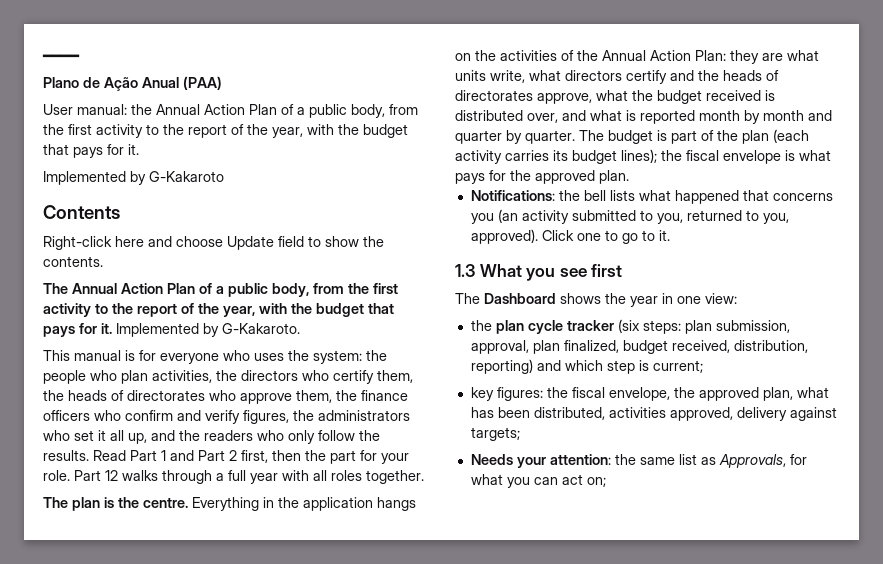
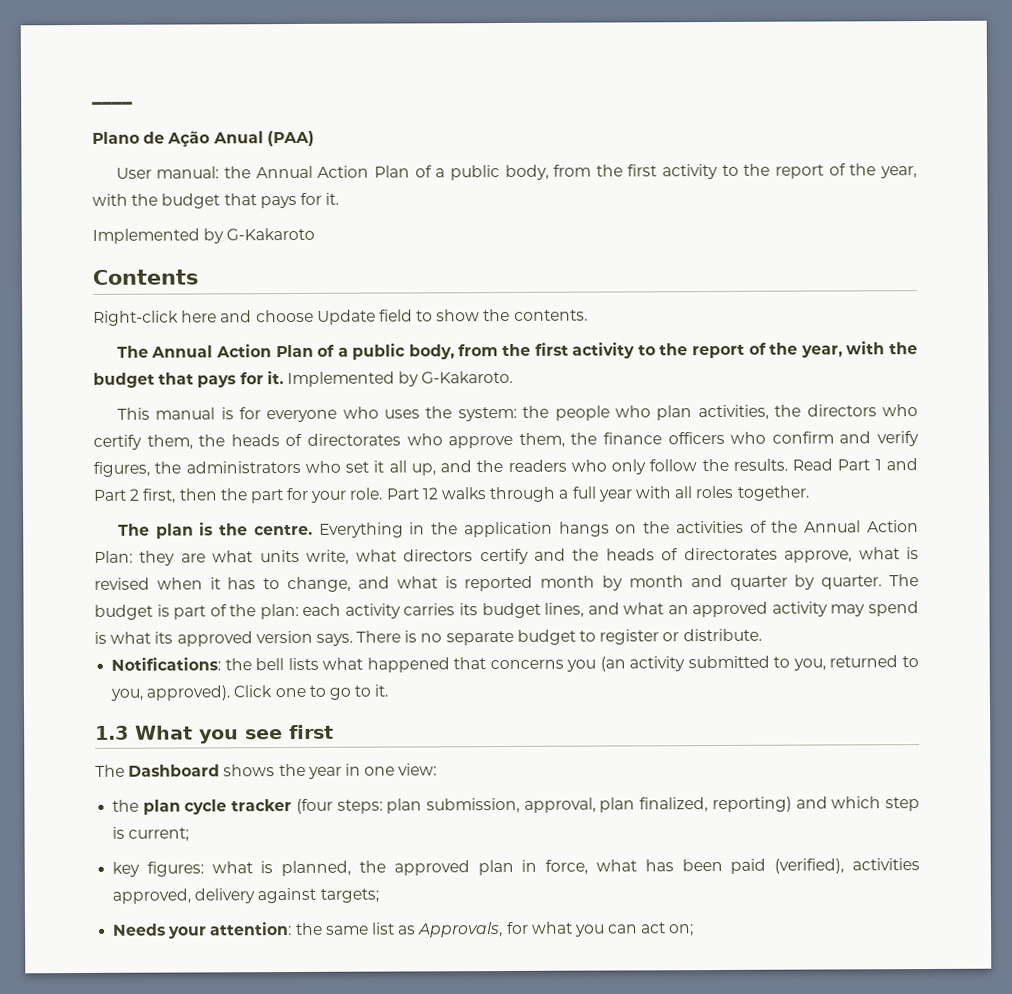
- Everything in the application hangs on the activities of the Annual Action Plan: they are what units write, what directors certify and the heads of directorates approve, what the budget received is distributed over, and what is reported month by month and quarter by quarter.
+ Everything in the application hangs on the activities of the Annual Action Plan: they are what units write, what directors certify and the heads of directorates approve, what is revised when it has to change, and what is reported month by month and quarter by quarter.
- The budget is part of the plan (each activity carries its budget lines); the fiscal envelope is what pays for the approved plan.
+ The budget is part of the plan: each activity carries its budget lines, and what an approved activity may spend is what its approved version says. There is no separate budget to register or distribute.
- the plan cycle tracker (six steps: plan submission, approval, plan finalized, budget received, distribution, reporting) and which step is current;
+ the plan cycle tracker (four steps: plan submission, approval, plan finalized, reporting) and which step is current;
- key figures: the fiscal envelope, the approved plan, what has been distributed, activities approved, delivery against targets;
+ key figures: what is planned, the approved plan in force, what has been paid (verified), activities approved, delivery against targets;

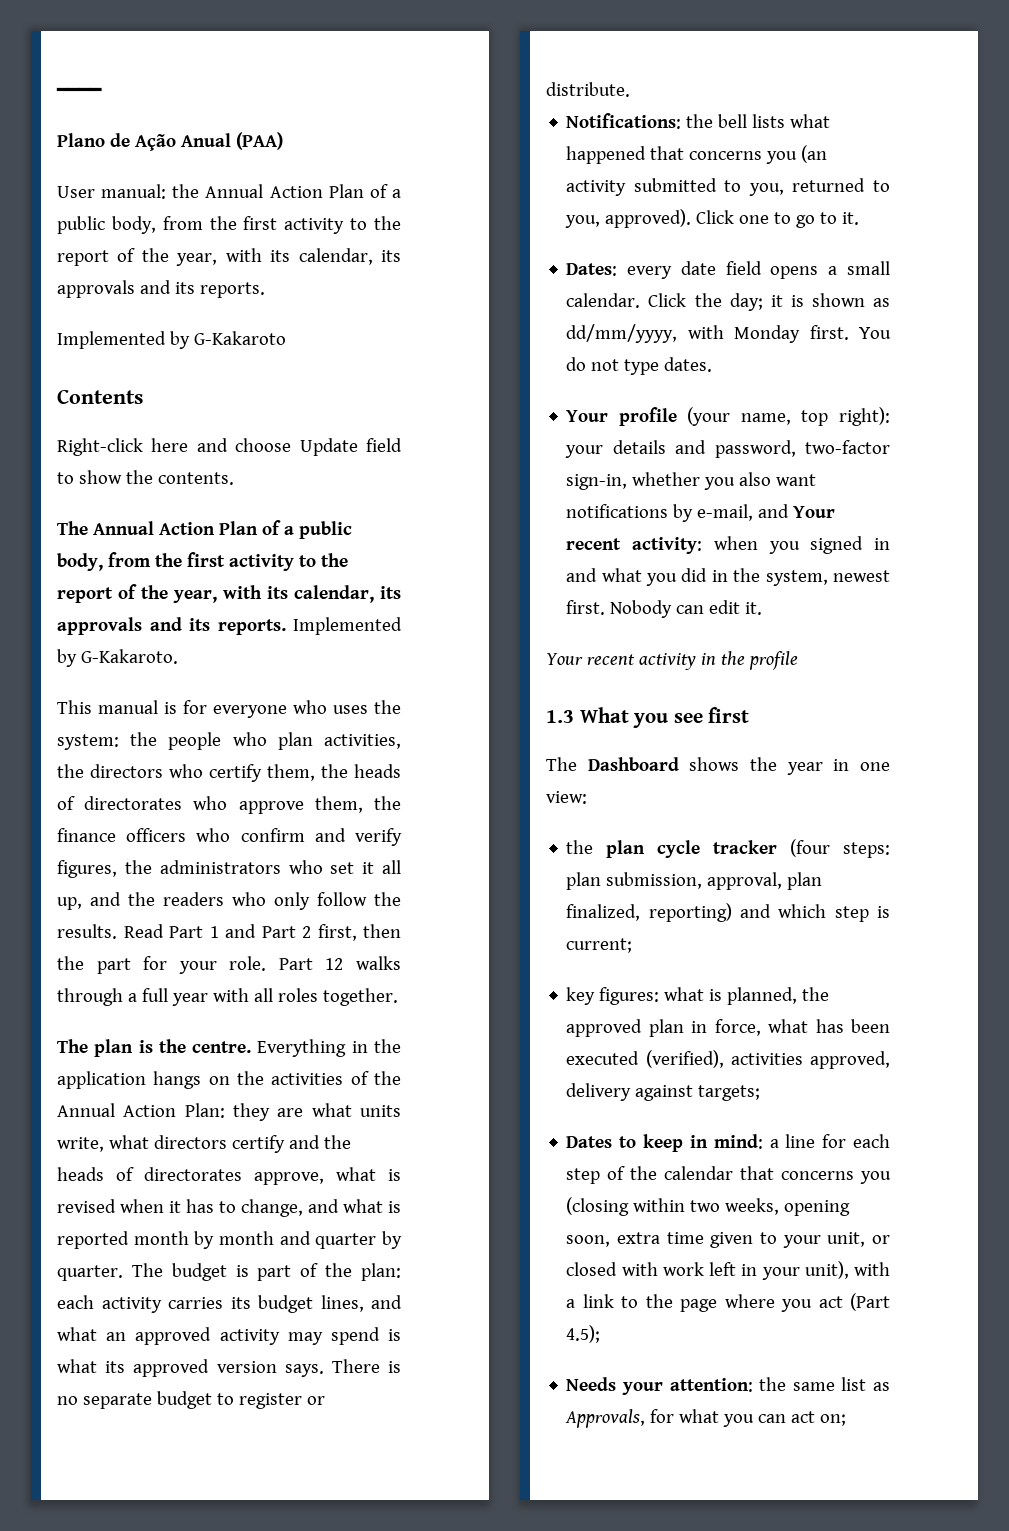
- User manual: the Annual Action Plan of a public body, from the first activity to the report of the year, with the budget that pays for it.
+ User manual: the Annual Action Plan of a public body, from the first activity to the report of the year, with its calendar, its approvals and its reports.
- The Annual Action Plan of a public body, from the first activity to the report of the year, with the budget that pays for it.
+ The Annual Action Plan of a public body, from the first activity to the report of the year, with its calendar, its approvals and its reports.
+ Dates: every date field opens a small calendar. Click the day; it is shown as dd/mm/yyyy, with Monday first. You do not type dates.
+ Your profile (your name, top right): your details and password, two-factor sign-in, whether you also want notifications by e-mail, and Your recent activity: when you signed in and what you did in the system, newest first. Nobody can edit it.
+ Your recent activity in the profile
- key figures: what is planned, the approved plan in force, what has been paid (verified), activities approved, delivery against targets;
+ key figures: what is planned, the approved plan in force, what has been executed (verified), activities approved, delivery against targets;
+ Dates to keep in mind: a line for each step of the calendar that concerns you (closing within two weeks, opening soon, extra time given to your unit, or closed with work left in your unit), with a link to the page where you act (Part 4.5);

